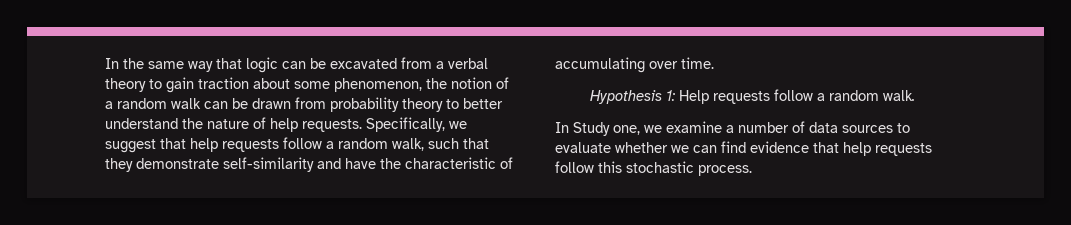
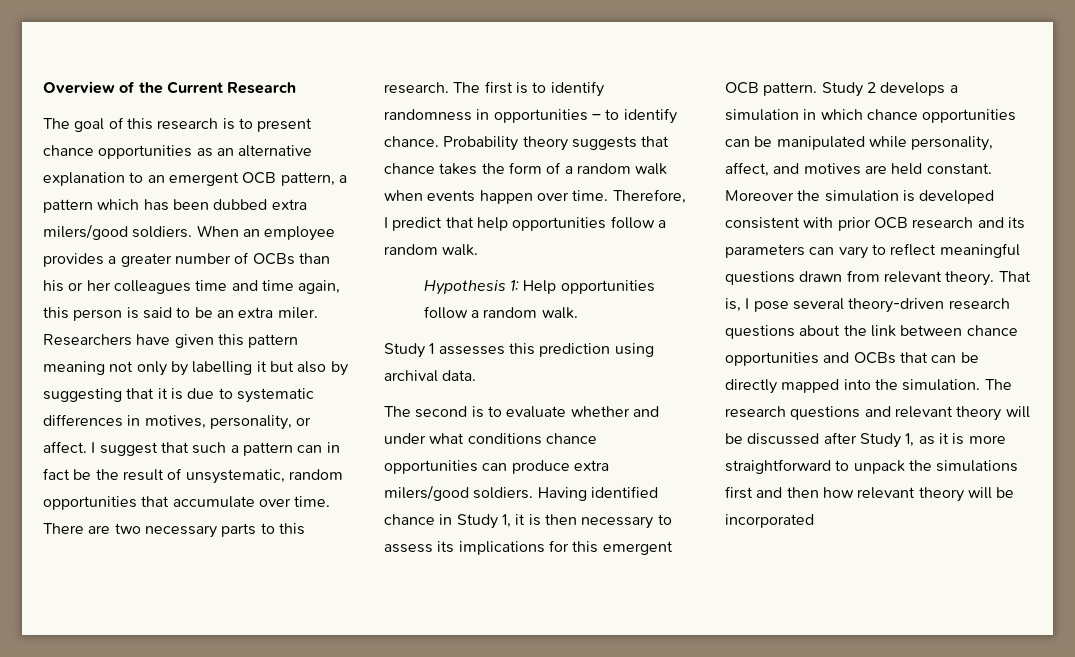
- In the same way that logic can be excavated from a verbal theory to gain traction about some phenomenon, the notion of a random walk can be drawn from probability theory to better understand the nature of help requests. Specifically, we suggest that help requests follow a random walk, such that they demonstrate self-similarity and have the characteristic of accumulating over time.
- Hypothesis 1: Help requests follow a random walk.
- In Study one, we examine a number of data sources to evaluate whether we can find evidence that help requests follow this stochastic process.
+ Overview of the Current Research
+ The goal of this research is to present chance opportunities as an alternative explanation to an emergent OCB pattern, a pattern which has been dubbed extra milers/good soldiers. When an employee provides a greater number of OCBs than his or her colleagues time and time again, this person is said to be an extra miler. Researchers have given this pattern meaning not only by labelling it but also by suggesting that it is due to systematic differences in motives, personality, or affect. I suggest that such a pattern can in fact be the result of unsystematic, random opportunities that accumulate over time. There are two necessary parts to this research. The first is to identify randomness in opportunities – to identify chance. Probability theory suggests that chance takes the form of a random walk when events happen over time. Therefore, I predict that help opportunities follow a random walk.
+ Hypothesis 1: Help opportunities follow a random walk.
+ Study 1 assesses this prediction using archival data.
+ The second is to evaluate whether and under what conditions chance opportunities can produce extra milers/good soldiers. Having identified chance in Study 1, it is then necessary to assess its implications for this emergent OCB pattern. Study 2 develops a simulation in which chance opportunities can be manipulated while personality, affect, and motives are held constant. Moreover the simulation is developed consistent with prior OCB research and its parameters can vary to reflect meaningful questions drawn from relevant theory. That is, I pose several theory-driven research questions about the link between chance opportunities and OCBs that can be directly mapped into the simulation. The research questions and relevant theory will be discussed after Study 1, as it is more straightforward to unpack the simulations first and then how relevant theory will be incorporated

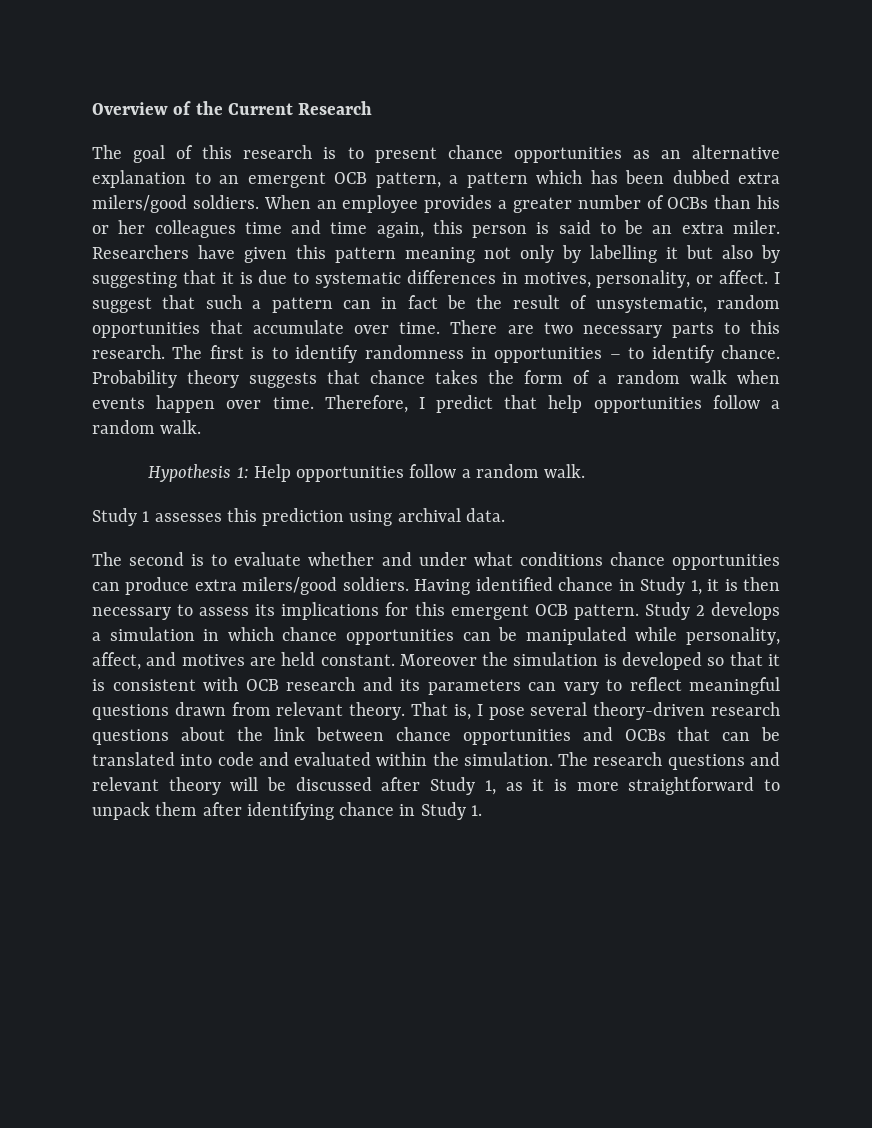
- Moreover the simulation is developed consistent with prior OCB research and its parameters can vary to reflect meaningful questions drawn from relevant theory.
+ Moreover the simulation is developed so that it is consistent with OCB research and its parameters can vary to reflect meaningful questions drawn from relevant theory.
- That is, I pose several theory-driven research questions about the link between chance opportunities and OCBs that can be directly mapped into the simulation.
+ That is, I pose several theory-driven research questions about the link between chance opportunities and OCBs that can be translated into code and evaluated within the simulation.
- The research questions and relevant theory will be discussed after Study 1, as it is more straightforward to unpack the simulations first and then how relevant theory will be incorporated
+ The research questions and relevant theory will be discussed after Study 1, as it is more straightforward to unpack them after identifying chance in Study 1.

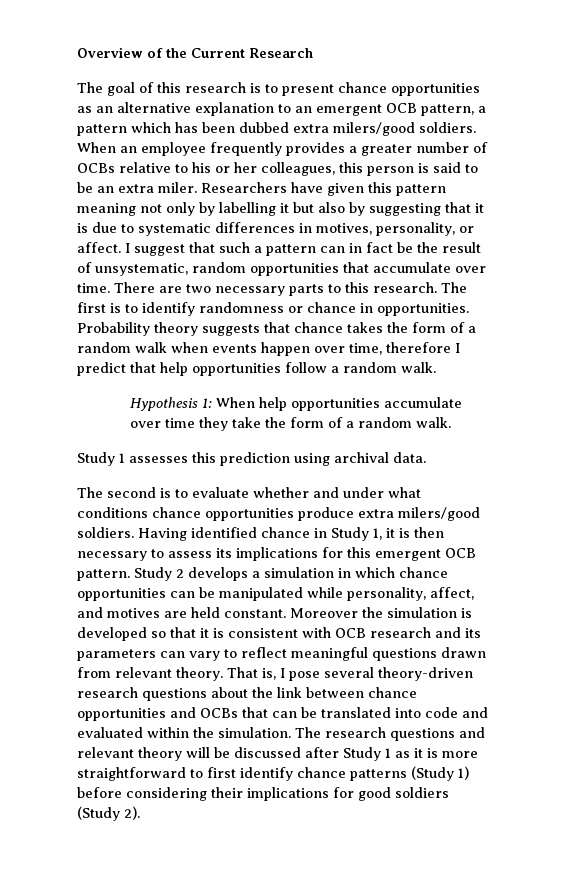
- When an employee provides a greater number of OCBs than his or her colleagues time and time again, this person is said to be an extra miler.
+ When an employee frequently provides a greater number of OCBs relative to his or her colleagues, this person is said to be an extra miler.
- The first is to identify randomness in opportunities – to identify chance.
+ The first is to identify randomness or chance in opportunities.
- Probability theory suggests that chance takes the form of a random walk when events happen over time. Therefore, I predict that help opportunities follow a random walk.
+ Probability theory suggests that chance takes the form of a random walk when events happen over time, therefore I predict that help opportunities follow a random walk.
- Hypothesis 1: Help opportunities follow a random walk.
+ Hypothesis 1: When help opportunities accumulate over time they take the form of a random walk.
- The second is to evaluate whether and under what conditions chance opportunities can produce extra milers/good soldiers.
+ The second is to evaluate whether and under what conditions chance opportunities produce extra milers/good soldiers.
- The research questions and relevant theory will be discussed after Study 1, as it is more straightforward to unpack them after identifying chance in Study 1.
+ The research questions and relevant theory will be discussed after Study 1 as it is more straightforward to first identify chance patterns (Study 1) before considering their implications for good soldiers (Study 2).

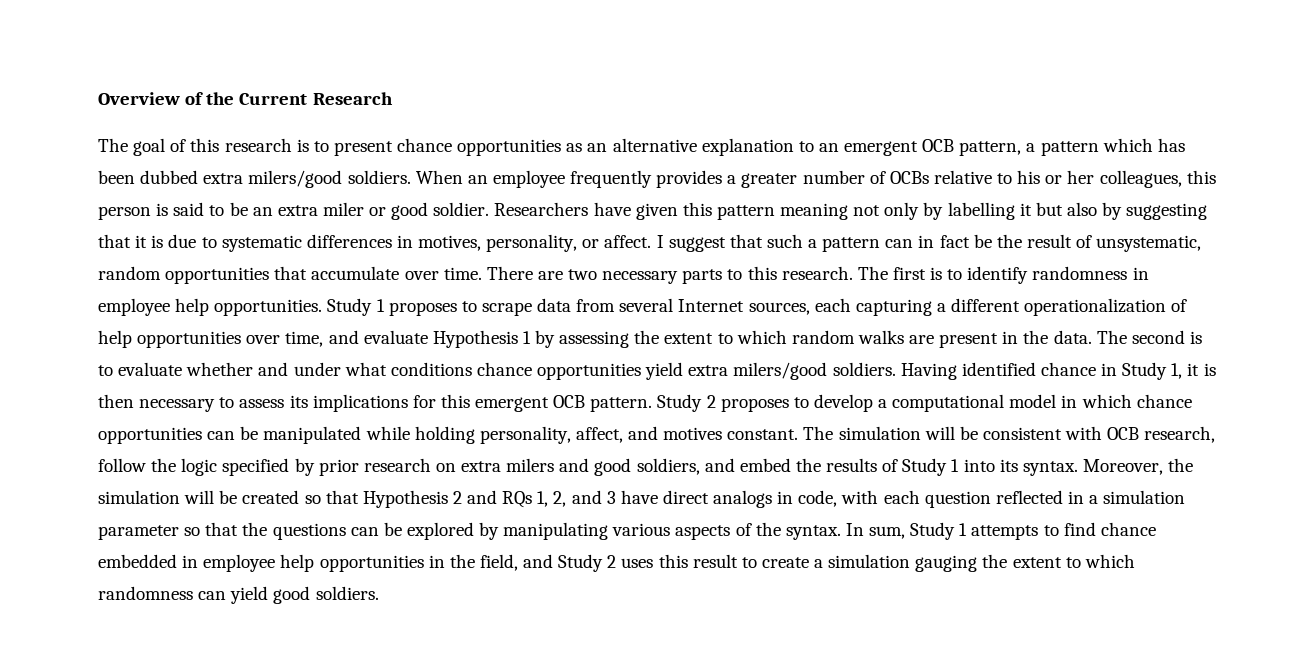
- When an employee frequently provides a greater number of OCBs relative to his or her colleagues, this person is said to be an extra miler.
+ When an employee frequently provides a greater number of OCBs relative to his or her colleagues, this person is said to be an extra miler or good soldier.
- The first is to identify randomness or chance in opportunities. Probability theory suggests that chance takes the form of a random walk when events happen over time, therefore I predict that help opportunities follow a random walk.
- Hypothesis 1: When help opportunities accumulate over time they take the form of a random walk.
- Study 1 assesses this prediction using archival data.
- The second is to evaluate whether and under what conditions chance opportunities produce extra milers/good soldiers.
+ The first is to identify randomness in employee help opportunities. Study 1 proposes to scrape data from several Internet sources, each capturing a different operationalization of help opportunities over time, and evaluate Hypothesis 1 by assessing the extent to which random walks are present in the data. The second is to evaluate whether and under what conditions chance opportunities yield extra milers/good soldiers.
- Study 2 develops a simulation in which chance opportunities can be manipulated while personality, affect, and motives are held constant. Moreover the simulation is developed so that it is consistent with OCB research and its parameters can vary to reflect meaningful questions drawn from relevant theory. That is, I pose several theory-driven research questions about the link between chance opportunities and OCBs that can be translated into code and evaluated within the simulation. The research questions and relevant theory will be discussed after Study 1 as it is more straightforward to first identify chance patterns (Study 1) before considering their implications for good soldiers (Study 2).
+ Study 2 proposes to develop a computational model in which chance opportunities can be manipulated while holding personality, affect, and motives constant. The simulation will be consistent with OCB research, follow the logic specified by prior research on extra milers and good soldiers, and embed the results of Study 1 into its syntax. Moreover, the simulation will be created so that Hypothesis 2 and RQs 1, 2, and 3 have direct analogs in code, with each question reflected in a simulation parameter so that the questions can be explored by manipulating various aspects of the syntax. In sum, Study 1 attempts to find chance embedded in employee help opportunities in the field, and Study 2 uses this result to create a simulation gauging the extent to which randomness can yield good soldiers.

